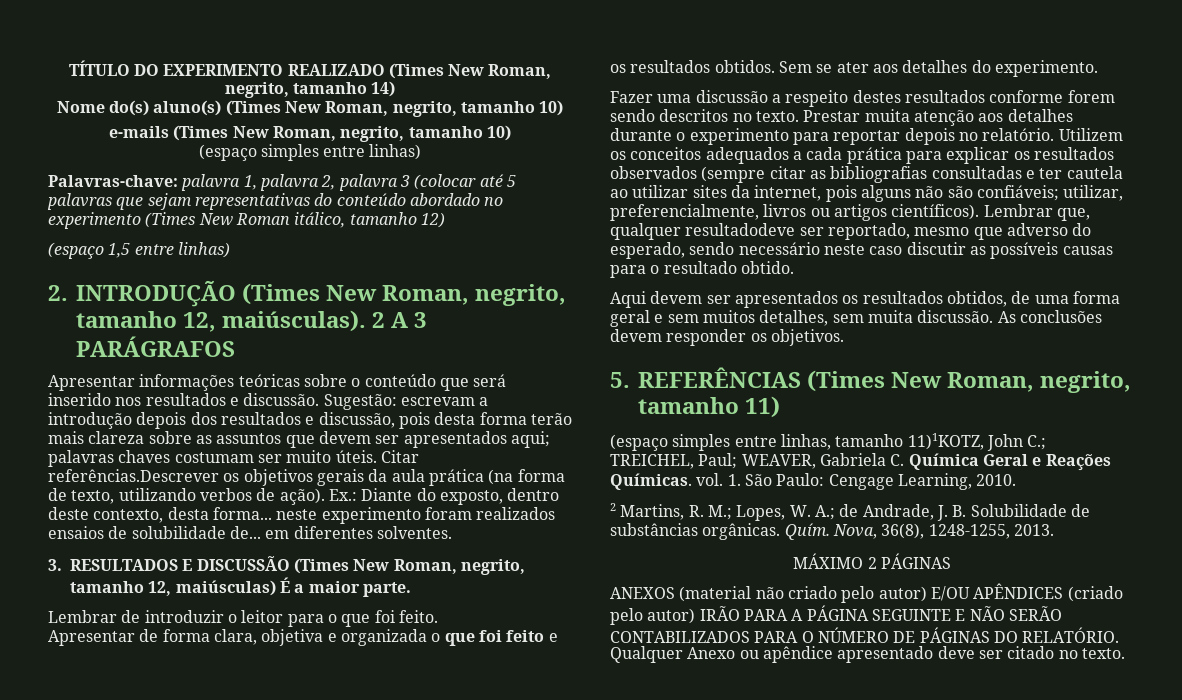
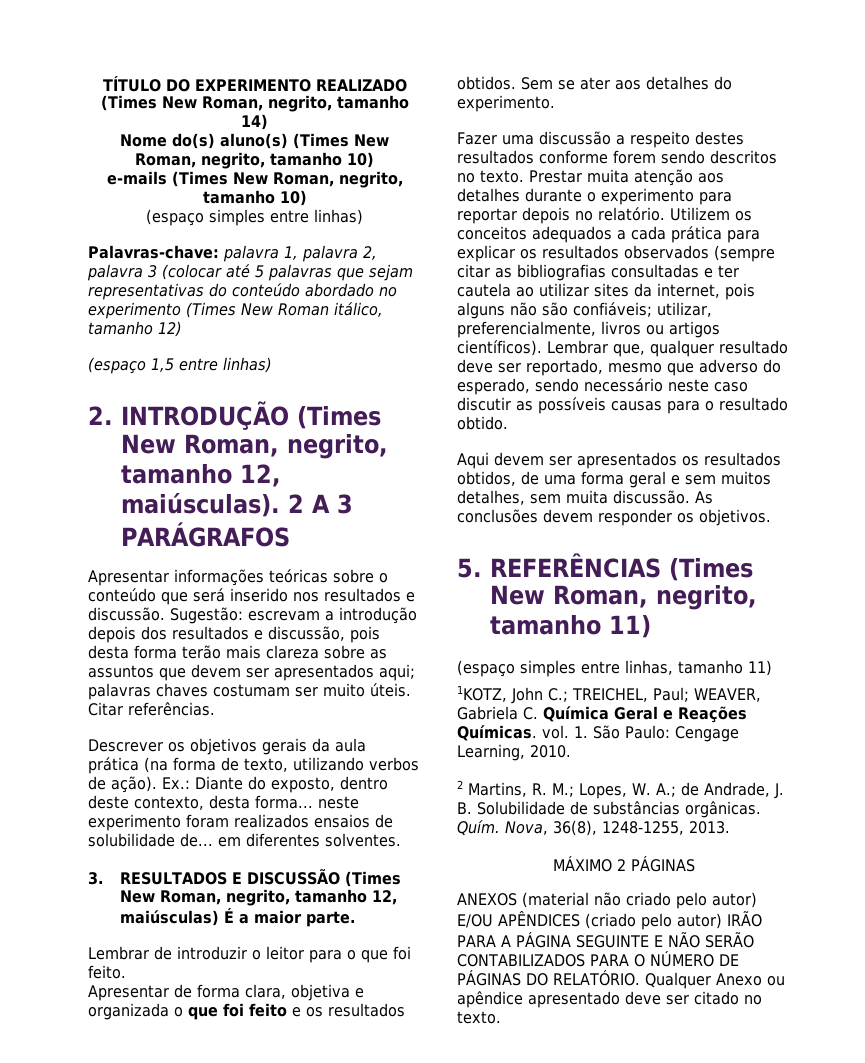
- Citar referências.Descrever os objetivos gerais da aula prática (na forma de texto, utilizando verbos de ação).
+ Citar referências.
+ Descrever os objetivos gerais da aula prática (na forma de texto, utilizando verbos de ação).
- Lembrar que, qualquer resultadodeve ser reportado, mesmo que adverso do esperado, sendo necessário neste caso discutir as possíveis causas para o resultado obtido.
+ Lembrar que, qualquer resultado deve ser reportado, mesmo que adverso do esperado, sendo necessário neste caso discutir as possíveis causas para o resultado obtido.
- (espaço simples entre linhas, tamanho 11)1KOTZ, John C.; TREICHEL, Paul; WEAVER, Gabriela C. Química Geral e Reações Químicas. vol. 1. São Paulo: Cengage Learning, 2010.
+ (espaço simples entre linhas, tamanho 11)
+ 1KOTZ, John C.; TREICHEL, Paul; WEAVER, Gabriela C. Química Geral e Reações Químicas. vol. 1. São Paulo: Cengage Learning, 2010.

